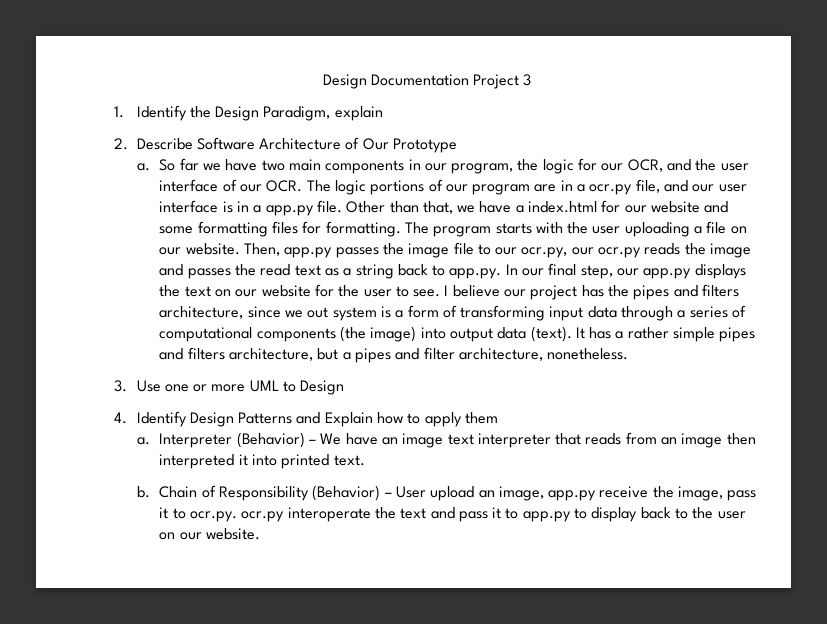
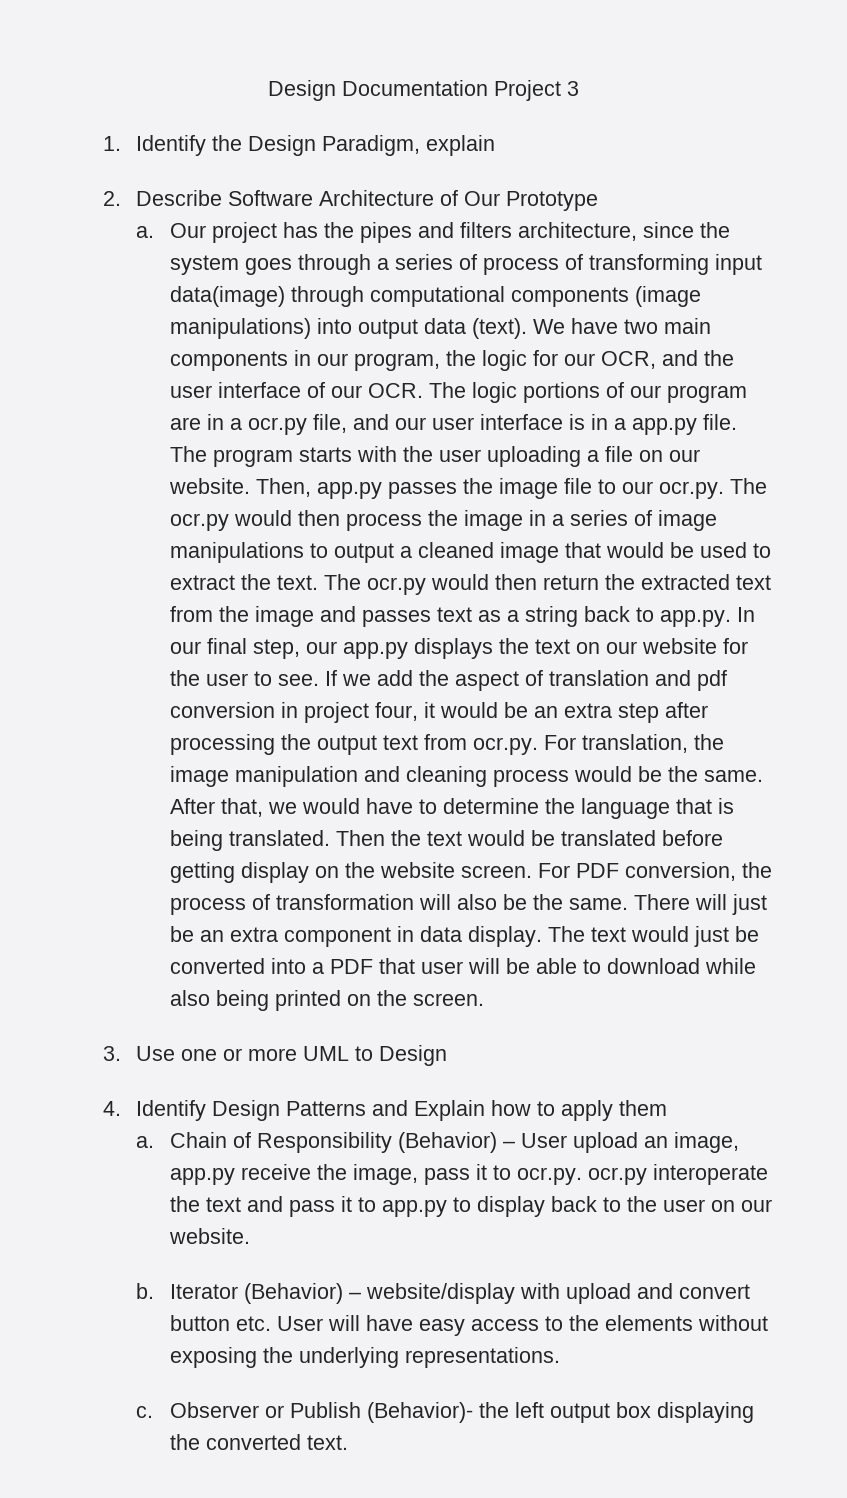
- So far we have two main components in our program, the logic for our OCR, and the user interface of our OCR. The logic portions of our program are in a ocr.py file, and our user interface is in a app.py file.
+ Our project has the pipes and filters architecture, since the system goes through a series of process of transforming input data(image) through computational components (image manipulations) into output data (text). We have two main components in our program, the logic for our OCR, and the user interface of our OCR. The logic portions of our program are in a ocr.py file, and our user interface is in a app.py file.
- Other than that, we have a index.html for our website and some formatting files for formatting.
- Then, app.py passes the image file to our ocr.py, our ocr.py reads the image and passes the read text as a string back to app.py. In our final step, our app.py displays the text on our website for the user to see.
+ Then, app.py passes the image file to our ocr.py. The ocr.py would then process the image in a series of image manipulations to output a cleaned image that would be used to extract the text. The ocr.py would then return the extracted text from the image and passes text as a string back to app.py. In our final step, our app.py displays the text on our website for the user to see.
- I believe our project has the pipes and filters architecture, since we out system is a form of transforming input data through a series of computational components (the image) into output data (text). It has a rather simple pipes and filters architecture, but a pipes and filter architecture, nonetheless.
+ If we add the aspect of translation and pdf conversion in project four, it would be an extra step after processing the output text from ocr.py. For translation, the image manipulation and cleaning process would be the same. After that, we would have to determine the language that is being translated. Then the text would be translated before getting display on the website screen. For PDF conversion, the process of transformation will also be the same. There will just be an extra component in data display. The text would just be converted into a PDF that user will be able to download while also being printed on the screen.
- Interpreter (Behavior) – We have an image text interpreter that reads from an image then interpreted it into printed text.
- b.
+ b. Iterator (Behavior) – website/display with upload and convert button etc. User will have easy access to the elements without exposing the underlying representations.
+ c. Observer or Publish (Behavior)- the left output box displaying the converted text.

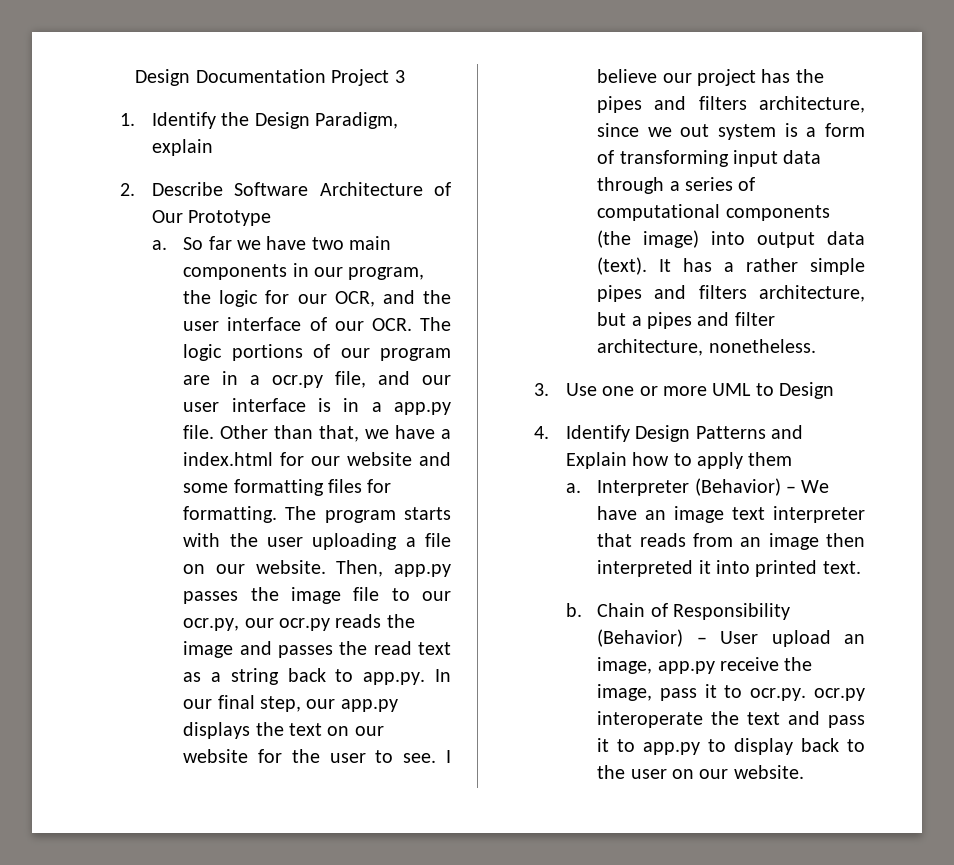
- Our project has the pipes and filters architecture, since the system goes through a series of process of transforming input data(image) through computational components (image manipulations) into output data (text). We have two main components in our program, the logic for our OCR, and the user interface of our OCR. The logic portions of our program are in a ocr.py file, and our user interface is in a app.py file.
+ So far we have two main components in our program, the logic for our OCR, and the user interface of our OCR. The logic portions of our program are in a ocr.py file, and our user interface is in a app.py file.
+ Other than that, we have a index.html for our website and some formatting files for formatting.
- Then, app.py passes the image file to our ocr.py. The ocr.py would then process the image in a series of image manipulations to output a cleaned image that would be used to extract the text. The ocr.py would then return the extracted text from the image and passes text as a string back to app.py. In our final step, our app.py displays the text on our website for the user to see.
+ Then, app.py passes the image file to our ocr.py, our ocr.py reads the image and passes the read text as a string back to app.py. In our final step, our app.py displays the text on our website for the user to see.
- If we add the aspect of translation and pdf conversion in project four, it would be an extra step after processing the output text from ocr.py. For translation, the image manipulation and cleaning process would be the same. After that, we would have to determine the language that is being translated. Then the text would be translated before getting display on the website screen. For PDF conversion, the process of transformation will also be the same. There will just be an extra component in data display. The text would just be converted into a PDF that user will be able to download while also being printed on the screen.
+ I believe our project has the pipes and filters architecture, since we out system is a form of transforming input data through a series of computational components (the image) into output data (text). It has a rather simple pipes and filters architecture, but a pipes and filter architecture, nonetheless.
+ Interpreter (Behavior) – We have an image text interpreter that reads from an image then interpreted it into printed text.
+ b.
- b. Iterator (Behavior) – website/display with upload and convert button etc. User will have easy access to the elements without exposing the underlying representations.
- c. Observer or Publish (Behavior)- the left output box displaying the converted text.

